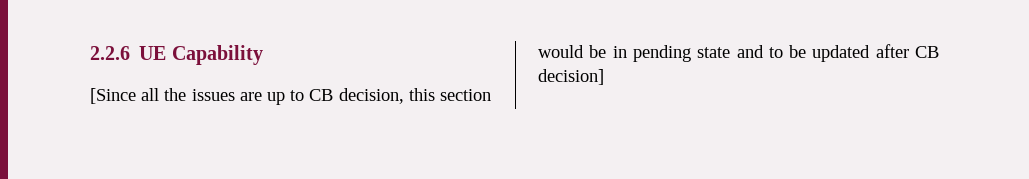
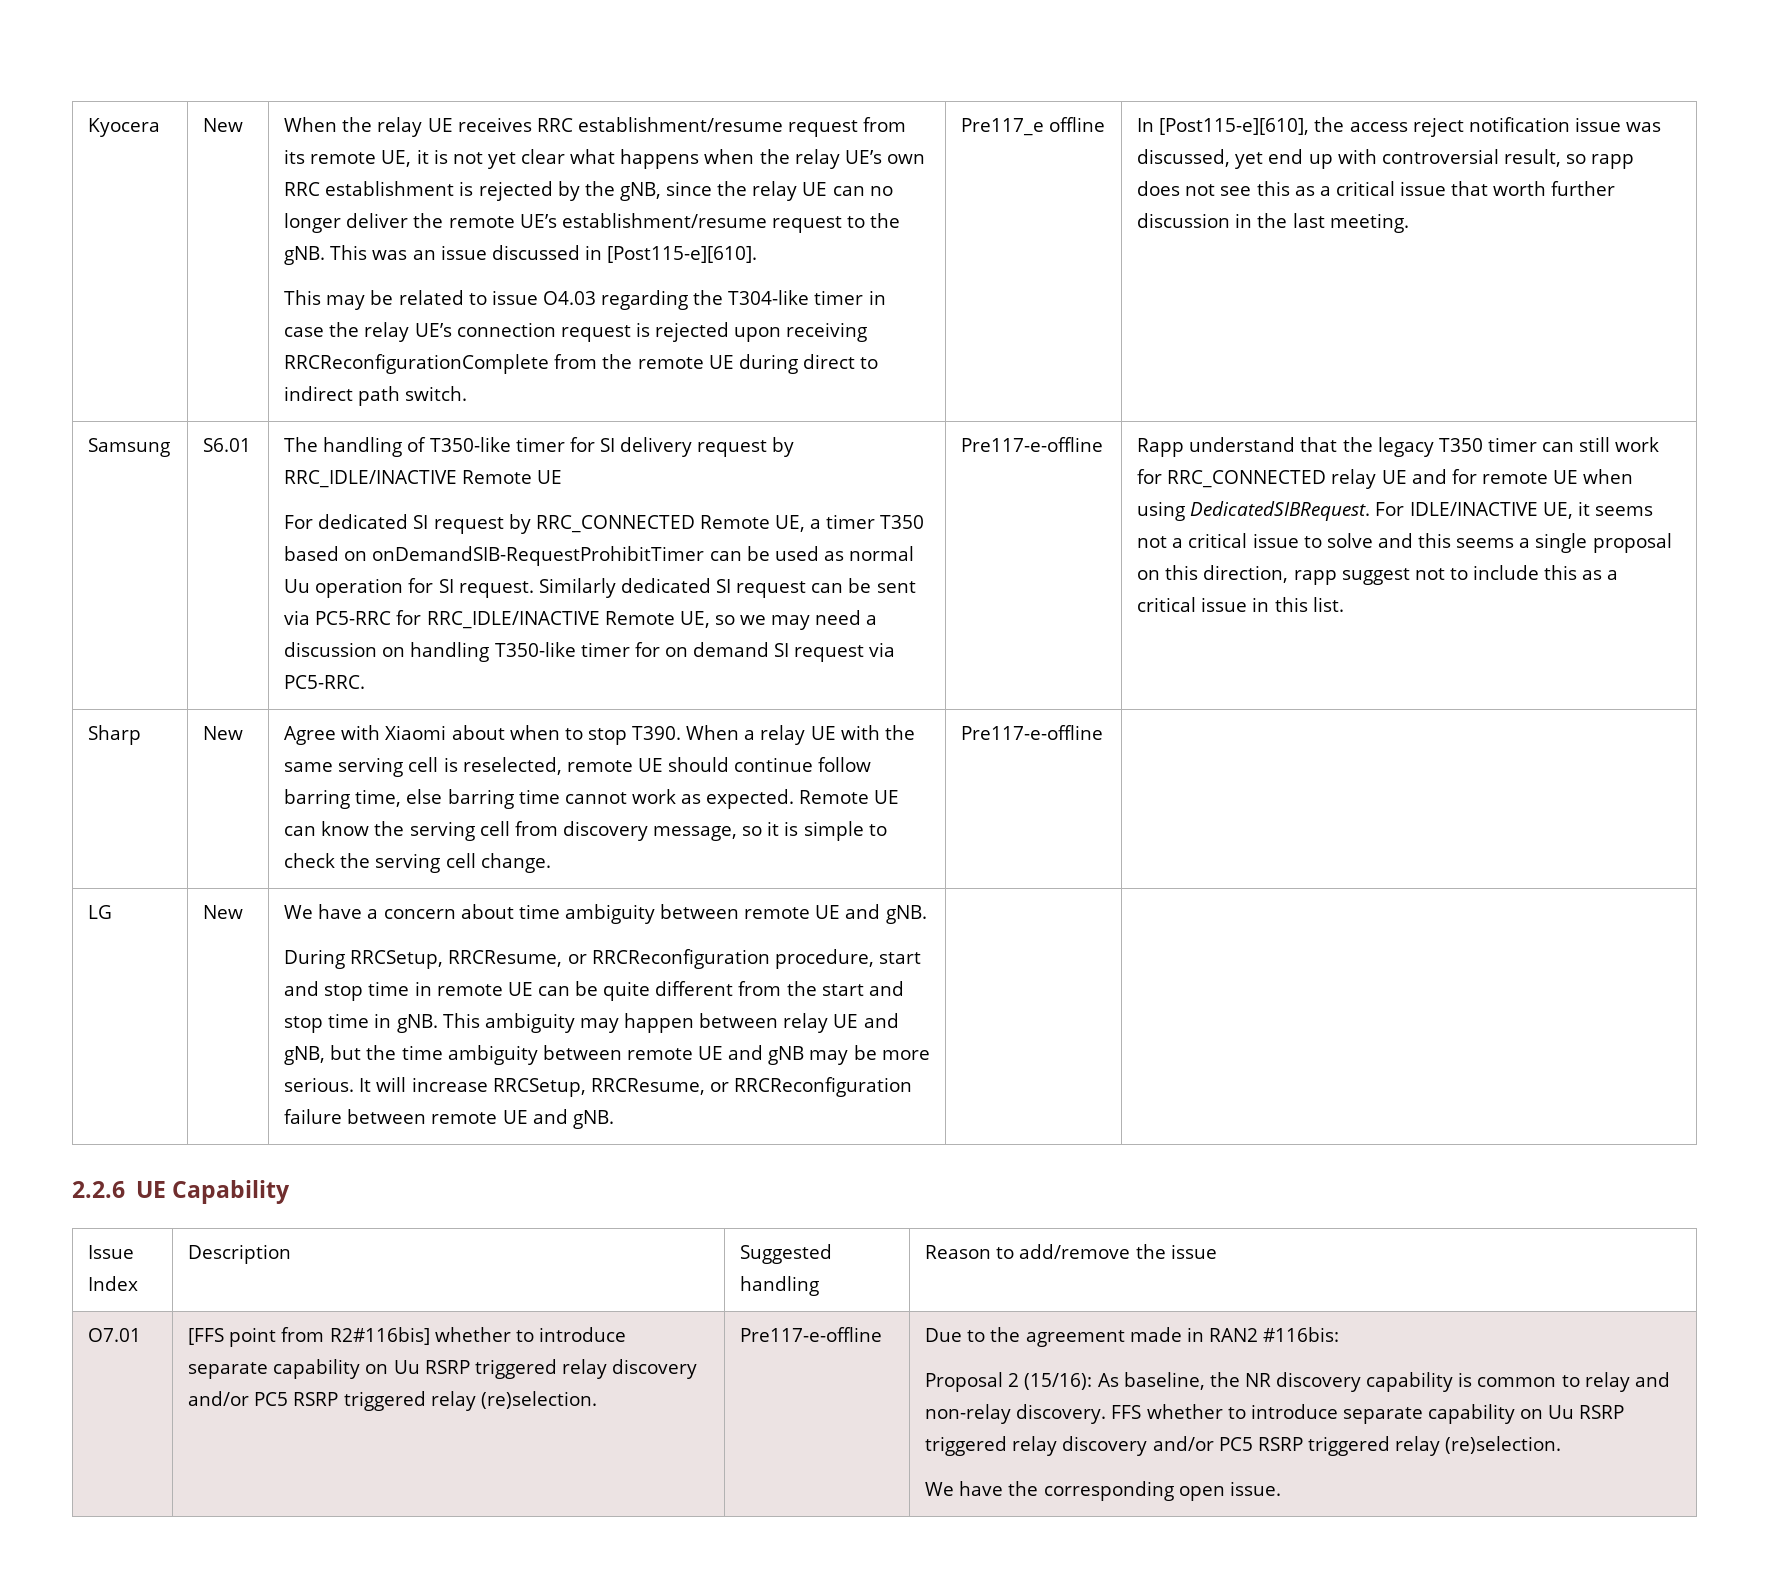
+ Kyocera | New | When the relay UE receives RRC establishment/resume request from its remote UE, it is not yet clear what happens when the relay UE’s own RRC establishment is rejected by the gNB, since the relay UE can no longer deliver the remote UE’s establishment/resume request to the gNB. This was an issue discussed in [Post115-e][610].
+ This may be related to issue O4.03 regarding the T304-like timer in case the relay UE’s connection request is rejected upon receiving RRCReconfigurationComplete from the remote UE during direct to indirect path switch. | Pre117_e offline | In [Post115-e][610], the access reject notification issue was discussed, yet end up with controversial result, so rapp does not see this as a critical issue that worth further discussion in the last meeting.
+ Samsung | S6.01 | The handling of T350-like timer for SI delivery request by RRC_IDLE/INACTIVE Remote UE
+ For dedicated SI request by RRC_CONNECTED Remote UE, a timer T350 based on onDemandSIB-RequestProhibitTimer can be used as normal Uu operation for SI request. Similarly dedicated SI request can be sent via PC5-RRC for RRC_IDLE/INACTIVE Remote UE, so we may need a discussion on handling T350-like timer for on demand SI request via PC5-RRC. | Pre117-e-offline | Rapp understand that the legacy T350 timer can still work for RRC_CONNECTED relay UE and for remote UE when using DedicatedSIBRequest. For IDLE/INACTIVE UE, it seems not a critical issue to solve and this seems a single proposal on this direction, rapp suggest not to include this as a critical issue in this list.
+ Sharp | New | Agree with Xiaomi about when to stop T390. When a relay UE with the same serving cell is reselected, remote UE should continue follow barring time, else barring time cannot work as expected. Remote UE can know the serving cell from discovery message, so it is simple to check the serving cell change. | Pre117-e-offline |
+ LG | New | We have a concern about time ambiguity between remote UE and gNB.
+ During RRCSetup, RRCResume, or RRCReconfiguration procedure, start and stop time in remote UE can be quite different from the start and stop time in gNB. This ambiguity may happen between relay UE and gNB, but the time ambiguity between remote UE and gNB may be more serious. It will increase RRCSetup, RRCResume, or RRCReconfiguration failure between remote UE and gNB. | |
  2.2.6 UE Capability
- [Since all the issues are up to CB decision, this section would be in pending state and to be updated after CB decision]
+ Issue Index | Description | Suggested handling | Reason to add/remove the issue
+ O7.01 | [FFS point from R2#116bis] whether to introduce separate capability on Uu RSRP triggered relay discovery and/or PC5 RSRP triggered relay (re)selection. | Pre117-e-offline | Due to the agreement made in RAN2 #116bis:
+ Proposal 2 (15/16): As baseline, the NR discovery capability is common to relay and non-relay discovery. FFS whether to introduce separate capability on Uu RSRP triggered relay discovery and/or PC5 RSRP triggered relay (re)selection.
+ We have the corresponding open issue.

